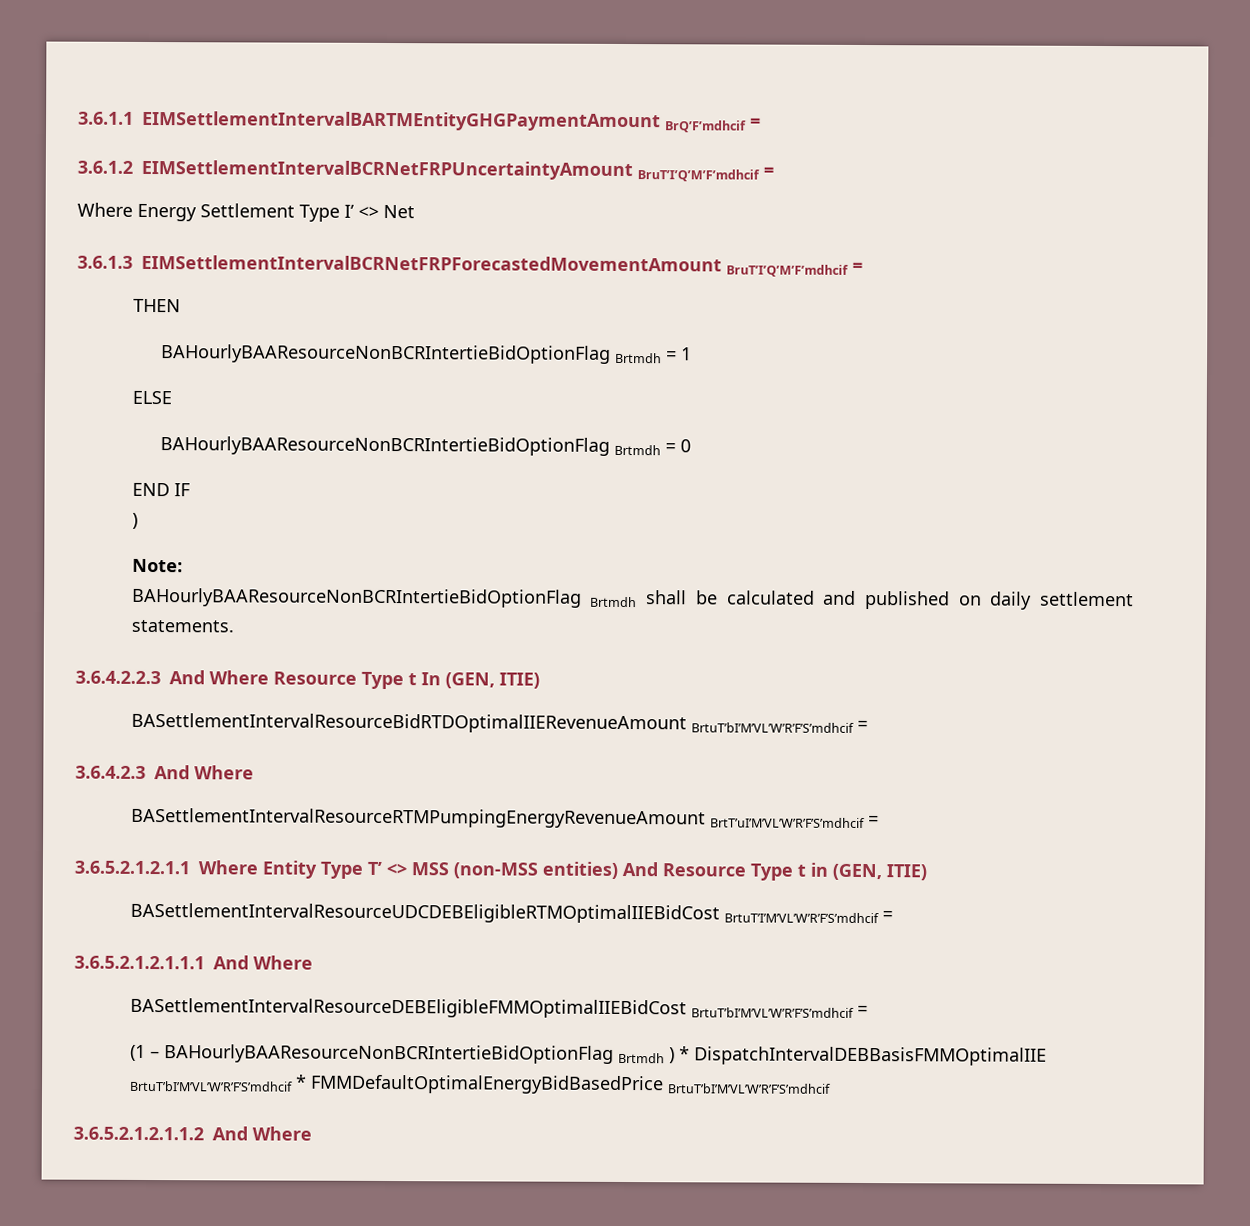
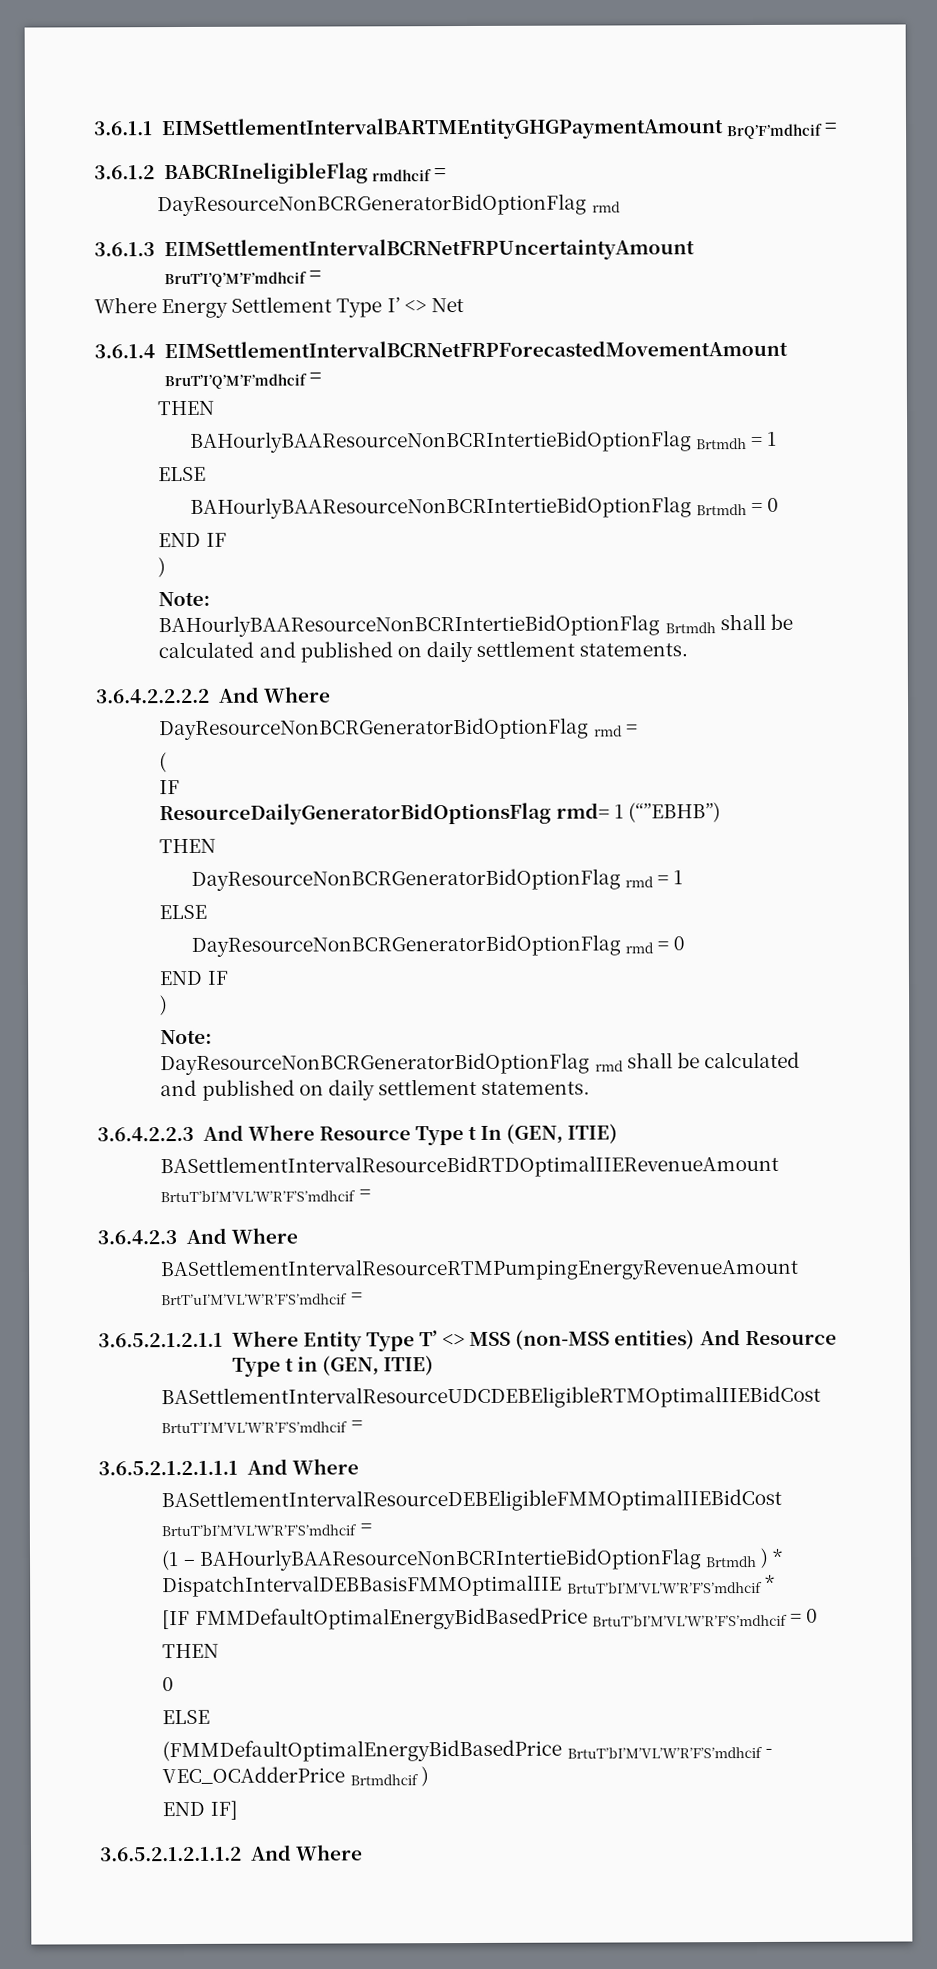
- 3.6.1.2 EIMSettlementIntervalBCRNetFRPUncertaintyAmount BruT’I’Q’M’F’mdhcif =
+ 3.6.1.2 BABCRIneligibleFlag rmdhcif =
+ DayResourceNonBCRGeneratorBidOptionFlag rmd
+ 3.6.1.3 EIMSettlementIntervalBCRNetFRPUncertaintyAmount BruT’I’Q’M’F’mdhcif =
- 3.6.1.3 EIMSettlementIntervalBCRNetFRPForecastedMovementAmount BruT’I’Q’M’F’mdhcif =
+ 3.6.1.4 EIMSettlementIntervalBCRNetFRPForecastedMovementAmount BruT’I’Q’M’F’mdhcif =
+ 3.6.4.2.2.2.2 And Where
+ DayResourceNonBCRGeneratorBidOptionFlag rmd =
+ (
+ IF
+ ResourceDailyGeneratorBidOptionsFlag rmd= 1 (“”EBHB”)
+ THEN
+ DayResourceNonBCRGeneratorBidOptionFlag rmd = 1
+ ELSE
+ DayResourceNonBCRGeneratorBidOptionFlag rmd = 0
+ END IF
+ )
+ Note:
+ DayResourceNonBCRGeneratorBidOptionFlag rmd shall be calculated and published on daily settlement statements.
- (1 – BAHourlyBAAResourceNonBCRIntertieBidOptionFlag Brtmdh ) * DispatchIntervalDEBBasisFMMOptimalIIE BrtuT’bI’M’VL’W’R’F’S’mdhcif * FMMDefaultOptimalEnergyBidBasedPrice BrtuT’bI’M’VL’W’R’F’S’mdhcif
+ (1 – BAHourlyBAAResourceNonBCRIntertieBidOptionFlag Brtmdh ) * DispatchIntervalDEBBasisFMMOptimalIIE BrtuT’bI’M’VL’W’R’F’S’mdhcif *
+ [IF FMMDefaultOptimalEnergyBidBasedPrice BrtuT’bI’M’VL’W’R’F’S’mdhcif = 0
+ THEN
+ 0
+ ELSE
+ (FMMDefaultOptimalEnergyBidBasedPrice BrtuT’bI’M’VL’W’R’F’S’mdhcif - VEC_OCAdderPrice Brtmdhcif )
+ END IF]

